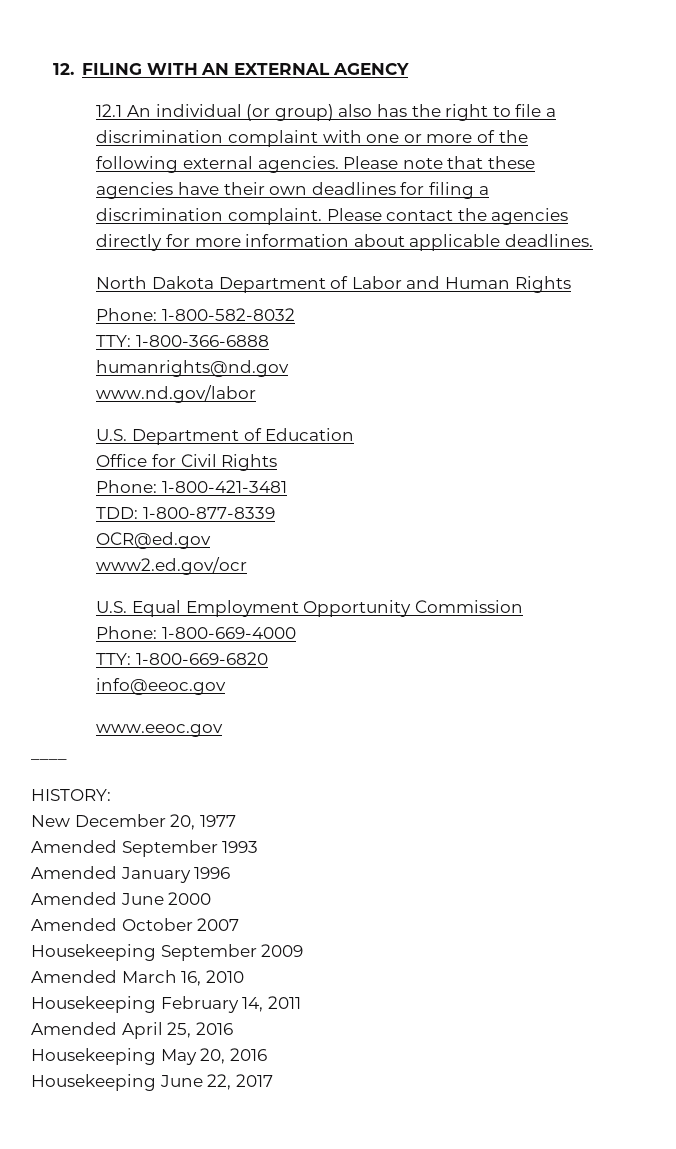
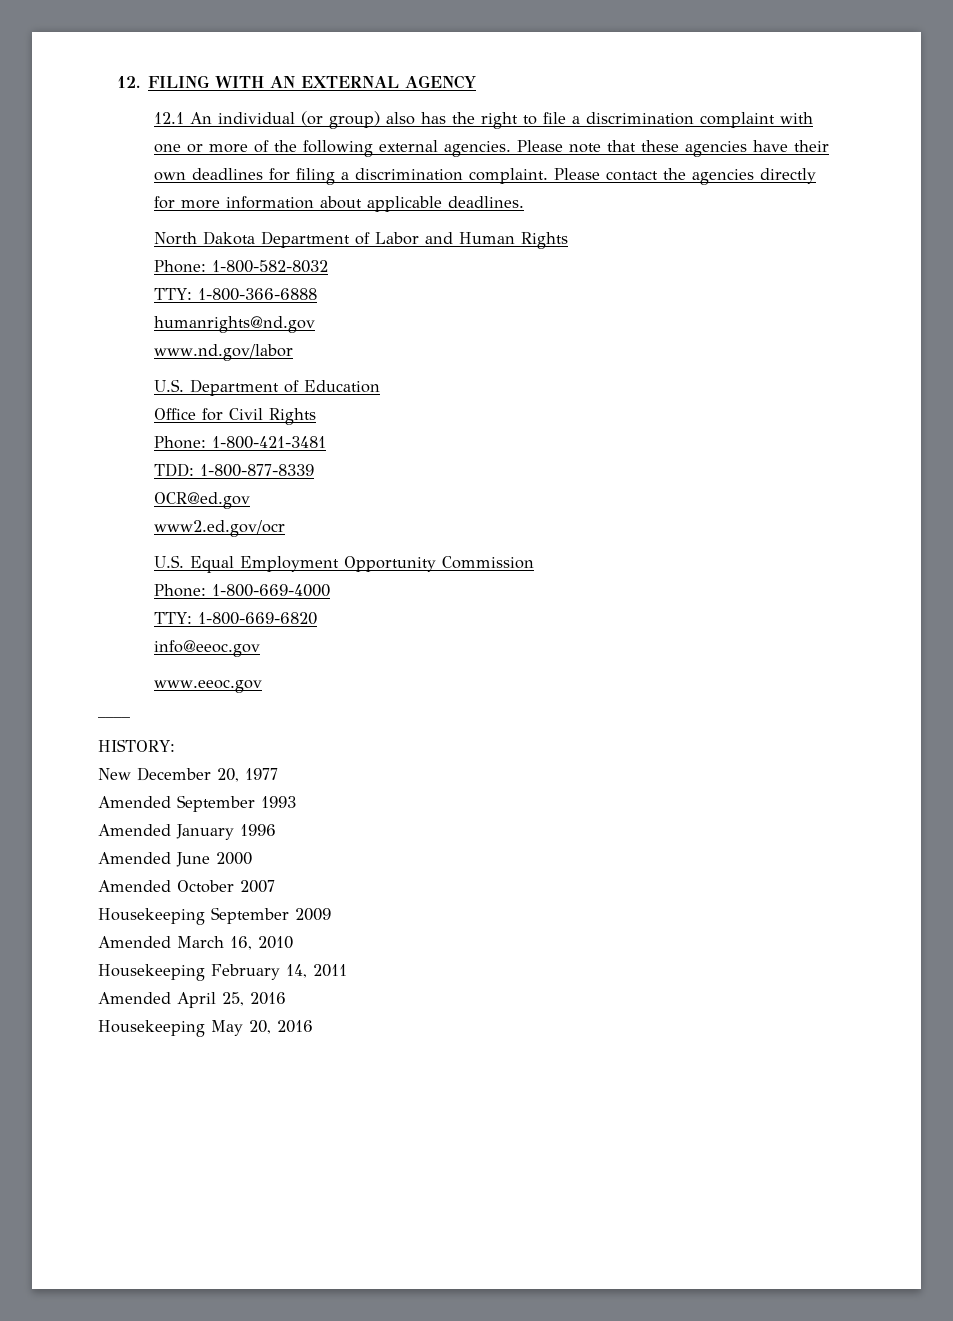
- Housekeeping June 22, 2017

